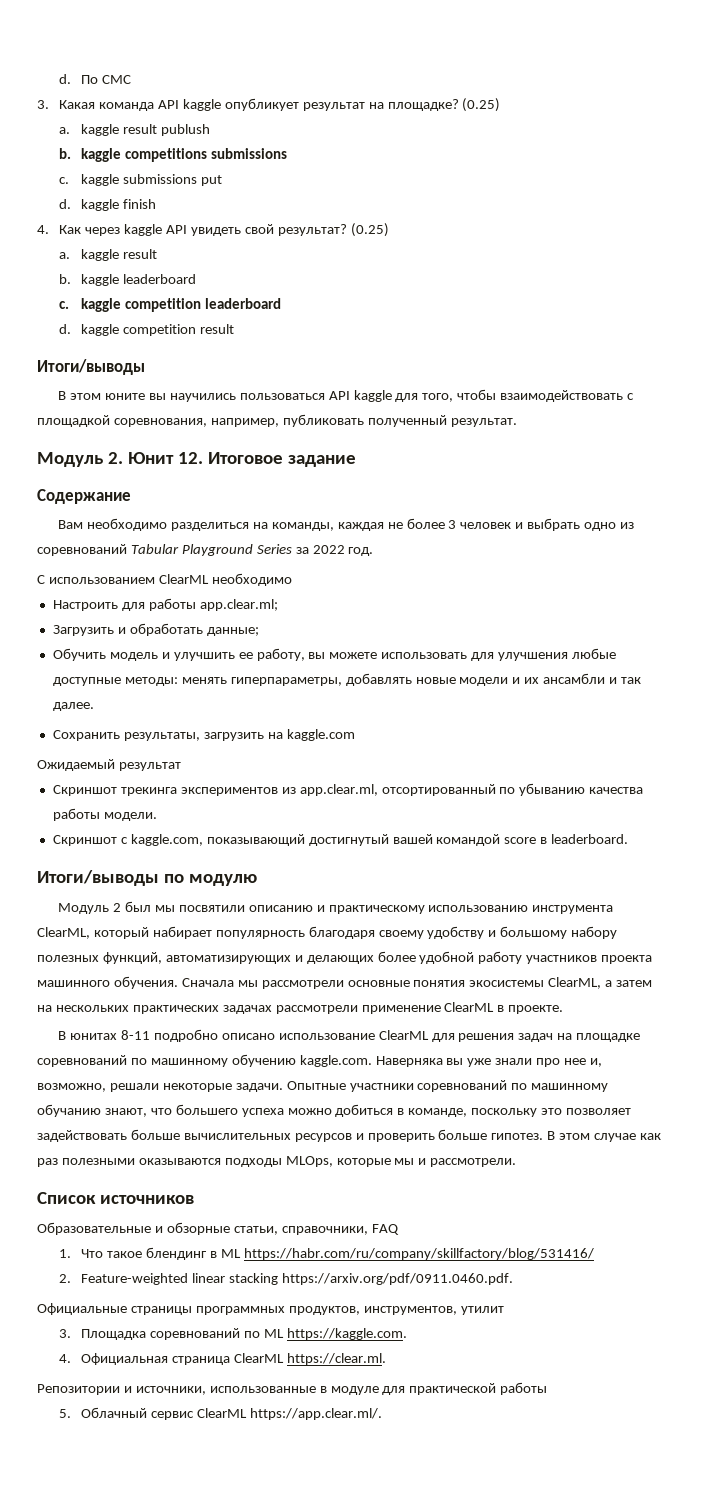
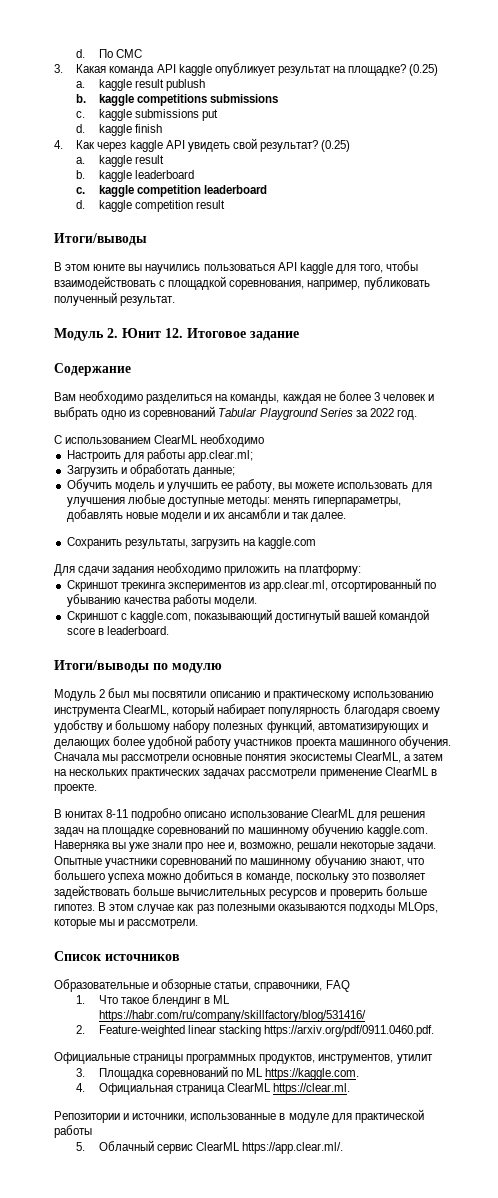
- Ожидаемый результат
+ Для сдачи задания необходимо приложить на платформу:

